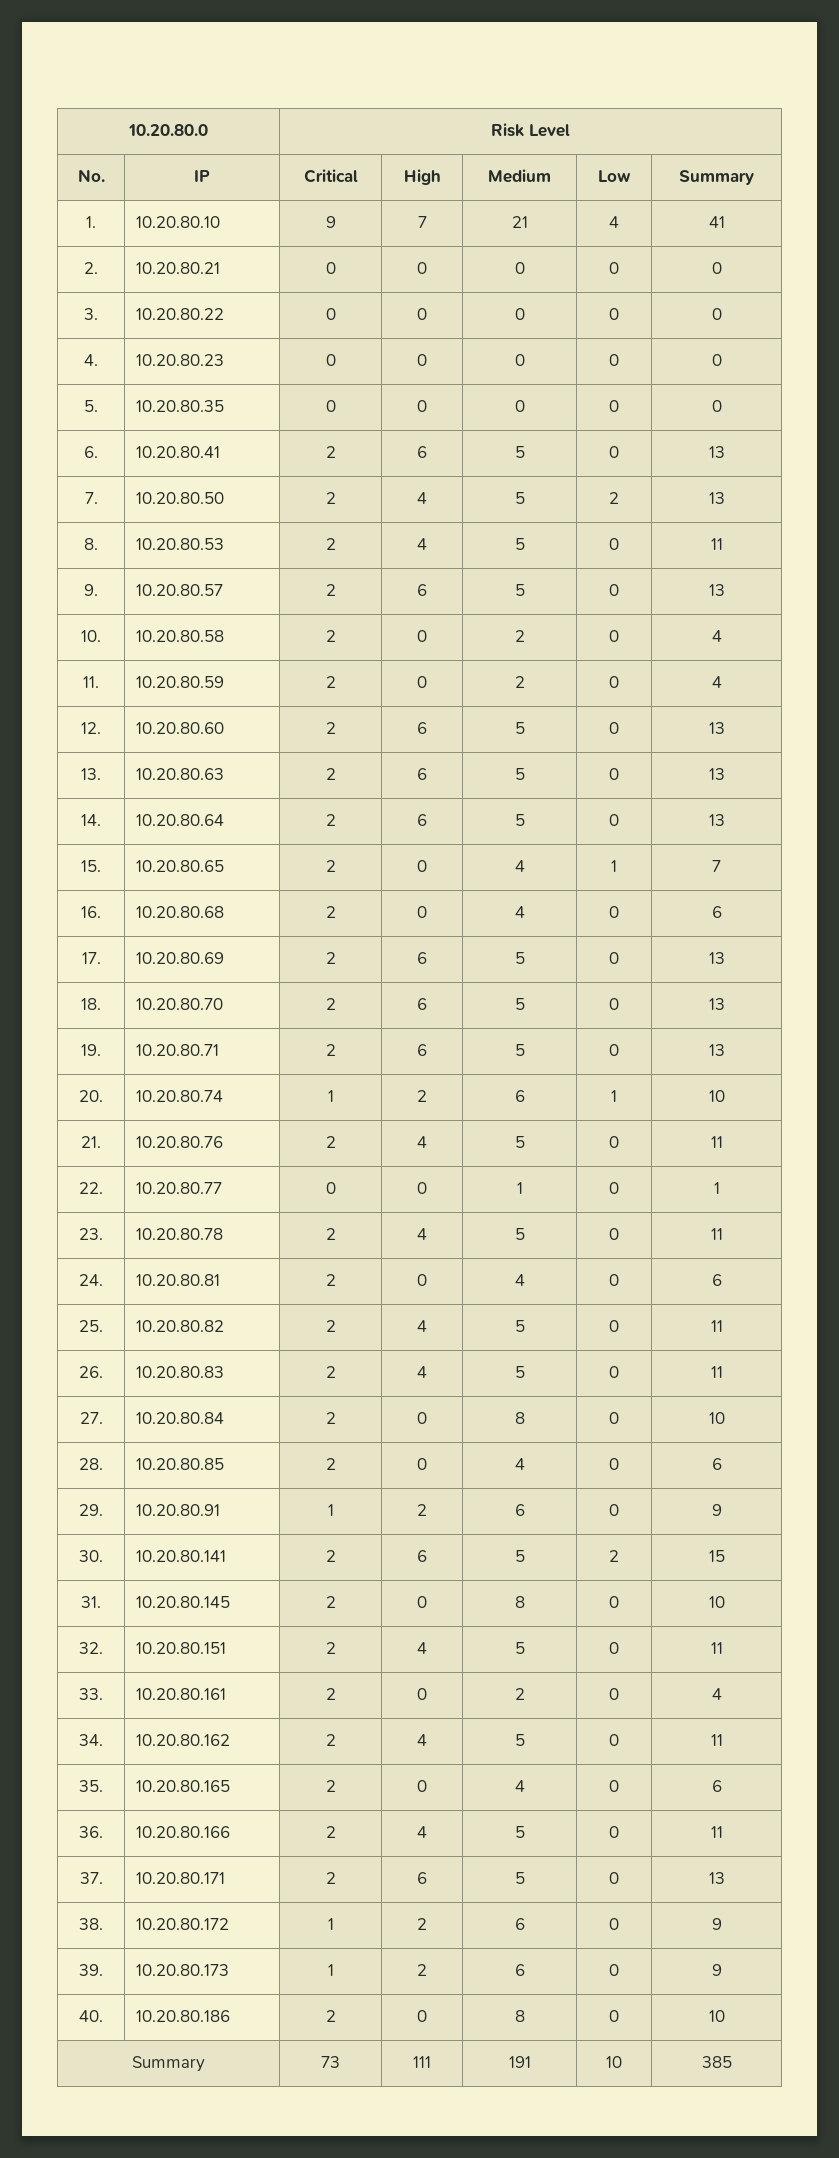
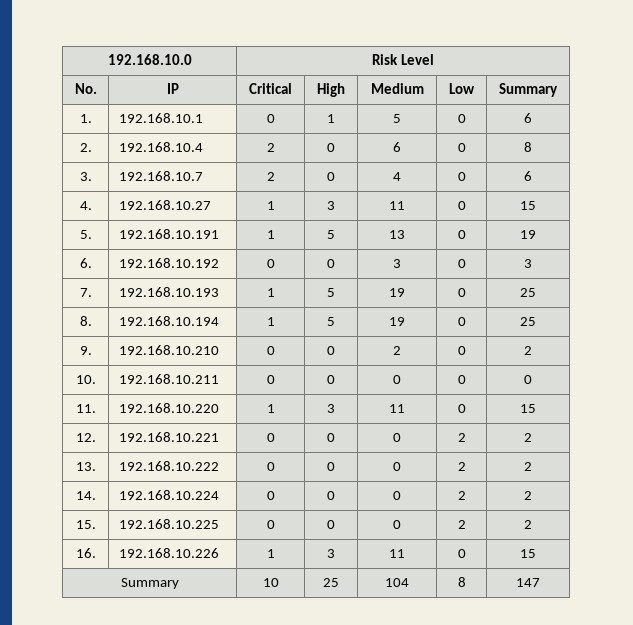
- 10.20.80.0 | Risk Level
+ 192.168.10.0 | Risk Level
- 1. | 10.20.80.10 | 9 | 7 | 21 | 4 | 41
- 2. | 10.20.80.21 | 0 | 0 | 0 | 0 | 0
- 3. | 10.20.80.22 | 0 | 0 | 0 | 0 | 0
- 4. | 10.20.80.23 | 0 | 0 | 0 | 0 | 0
- 5. | 10.20.80.35 | 0 | 0 | 0 | 0 | 0
- 6. | 10.20.80.41 | 2 | 6 | 5 | 0 | 13
- 7. | 10.20.80.50 | 2 | 4 | 5 | 2 | 13
- 8. | 10.20.80.53 | 2 | 4 | 5 | 0 | 11
- 9. | 10.20.80.57 | 2 | 6 | 5 | 0 | 13
- 10. | 10.20.80.58 | 2 | 0 | 2 | 0 | 4
- 11. | 10.20.80.59 | 2 | 0 | 2 | 0 | 4
- 12. | 10.20.80.60 | 2 | 6 | 5 | 0 | 13
- 13. | 10.20.80.63 | 2 | 6 | 5 | 0 | 13
- 14. | 10.20.80.64 | 2 | 6 | 5 | 0 | 13
- 15. | 10.20.80.65 | 2 | 0 | 4 | 1 | 7
- 16. | 10.20.80.68 | 2 | 0 | 4 | 0 | 6
- 17. | 10.20.80.69 | 2 | 6 | 5 | 0 | 13
- 18. | 10.20.80.70 | 2 | 6 | 5 | 0 | 13
- 19. | 10.20.80.71 | 2 | 6 | 5 | 0 | 13
- 20. | 10.20.80.74 | 1 | 2 | 6 | 1 | 10
- 21. | 10.20.80.76 | 2 | 4 | 5 | 0 | 11
- 22. | 10.20.80.77 | 0 | 0 | 1 | 0 | 1
- 23. | 10.20.80.78 | 2 | 4 | 5 | 0 | 11
- 24. | 10.20.80.81 | 2 | 0 | 4 | 0 | 6
- 25. | 10.20.80.82 | 2 | 4 | 5 | 0 | 11
- 26. | 10.20.80.83 | 2 | 4 | 5 | 0 | 11
- 27. | 10.20.80.84 | 2 | 0 | 8 | 0 | 10
- 28. | 10.20.80.85 | 2 | 0 | 4 | 0 | 6
- 29. | 10.20.80.91 | 1 | 2 | 6 | 0 | 9
- 30. | 10.20.80.141 | 2 | 6 | 5 | 2 | 15
- 31. | 10.20.80.145 | 2 | 0 | 8 | 0 | 10
- 32. | 10.20.80.151 | 2 | 4 | 5 | 0 | 11
- 33. | 10.20.80.161 | 2 | 0 | 2 | 0 | 4
- 34. | 10.20.80.162 | 2 | 4 | 5 | 0 | 11
- 35. | 10.20.80.165 | 2 | 0 | 4 | 0 | 6
- 36. | 10.20.80.166 | 2 | 4 | 5 | 0 | 11
- 37. | 10.20.80.171 | 2 | 6 | 5 | 0 | 13
- 38. | 10.20.80.172 | 1 | 2 | 6 | 0 | 9
- 39. | 10.20.80.173 | 1 | 2 | 6 | 0 | 9
- 40. | 10.20.80.186 | 2 | 0 | 8 | 0 | 10
- Summary | 73 | 111 | 191 | 10 | 385
+ 1. | 192.168.10.1 | 0 | 1 | 5 | 0 | 6
+ 2. | 192.168.10.4 | 2 | 0 | 6 | 0 | 8
+ 3. | 192.168.10.7 | 2 | 0 | 4 | 0 | 6
+ 4. | 192.168.10.27 | 1 | 3 | 11 | 0 | 15
+ 5. | 192.168.10.191 | 1 | 5 | 13 | 0 | 19
+ 6. | 192.168.10.192 | 0 | 0 | 3 | 0 | 3
+ 7. | 192.168.10.193 | 1 | 5 | 19 | 0 | 25
+ 8. | 192.168.10.194 | 1 | 5 | 19 | 0 | 25
+ 9. | 192.168.10.210 | 0 | 0 | 2 | 0 | 2
+ 10. | 192.168.10.211 | 0 | 0 | 0 | 0 | 0
+ 11. | 192.168.10.220 | 1 | 3 | 11 | 0 | 15
+ 12. | 192.168.10.221 | 0 | 0 | 0 | 2 | 2
+ 13. | 192.168.10.222 | 0 | 0 | 0 | 2 | 2
+ 14. | 192.168.10.224 | 0 | 0 | 0 | 2 | 2
+ 15. | 192.168.10.225 | 0 | 0 | 0 | 2 | 2
+ 16. | 192.168.10.226 | 1 | 3 | 11 | 0 | 15
+ Summary | 10 | 25 | 104 | 8 | 147

